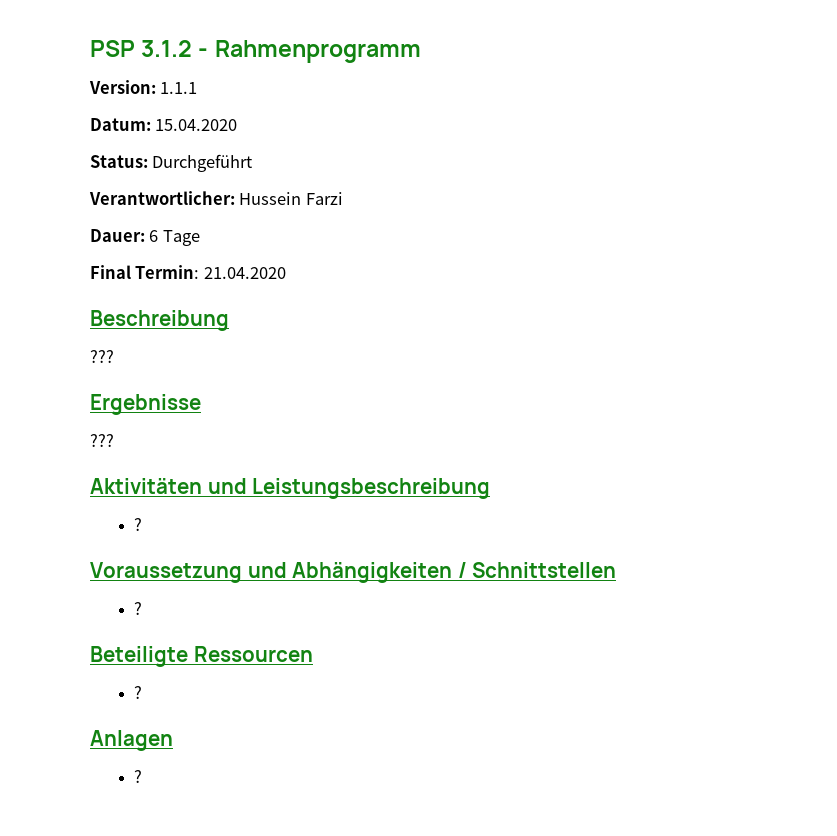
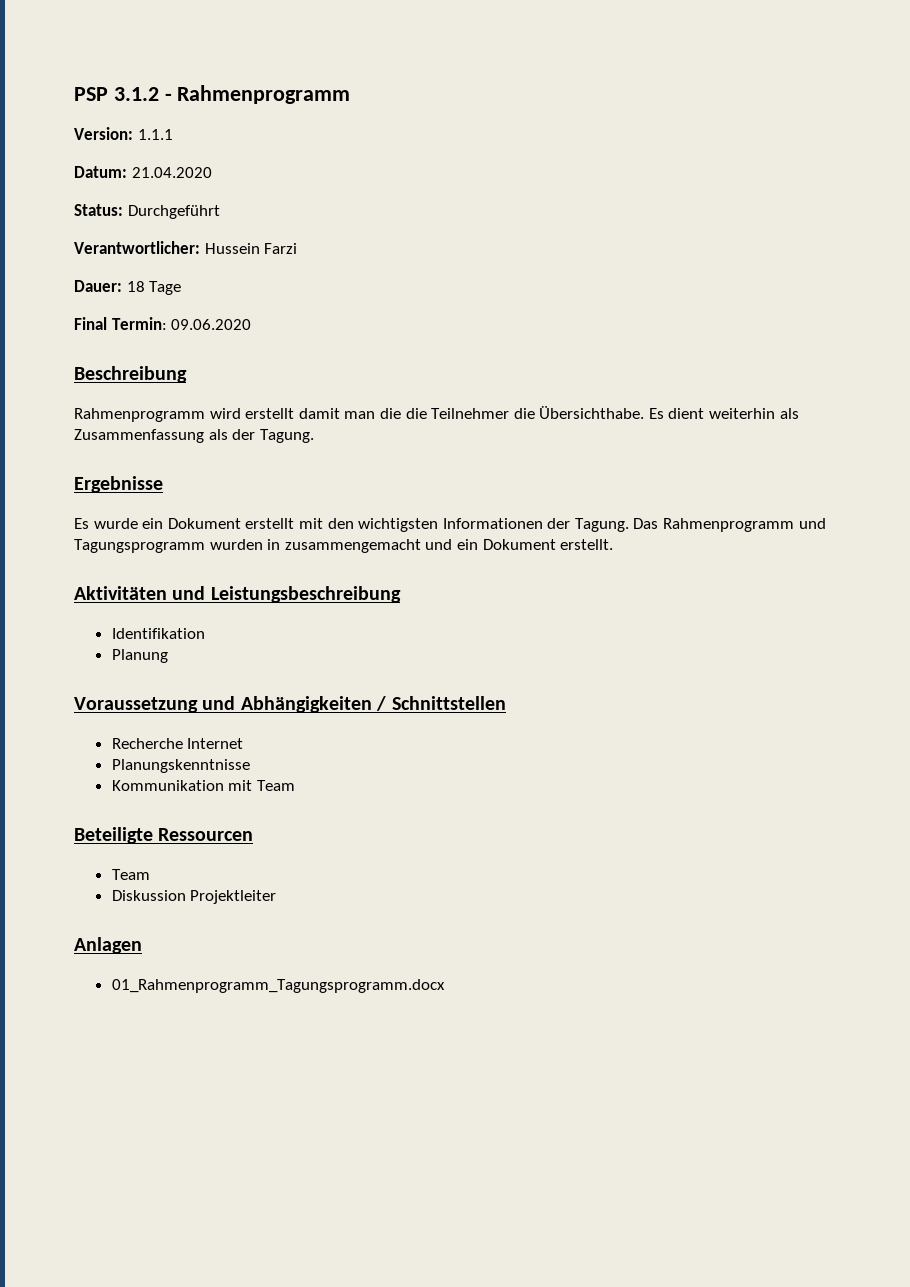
- Datum: 15.04.2020
+ Datum: 21.04.2020
- Dauer: 6 Tage
+ Dauer: 18 Tage
- Final Termin: 21.04.2020
+ Final Termin: 09.06.2020
  Beschreibung
- ???
+ Rahmenprogramm wird erstellt damit man die die Teilnehmer die Übersichthabe. Es dient weiterhin als Zusammenfassung als der Tagung.
  Ergebnisse
- ???
+ Es wurde ein Dokument erstellt mit den wichtigsten Informationen der Tagung. Das Rahmenprogramm und Tagungsprogramm wurden in zusammengemacht und ein Dokument erstellt.
  Aktivitäten und Leistungsbeschreibung
- ?
+ Identifikation
+ Planung
  Voraussetzung und Abhängigkeiten / Schnittstellen
- ?
+ Recherche Internet
+ Planungskenntnisse
+ Kommunikation mit Team
  Beteiligte Ressourcen
- ?
+ Team
+ Diskussion Projektleiter
  Anlagen
- ?
+ 01_Rahmenprogramm_Tagungsprogramm.docx

